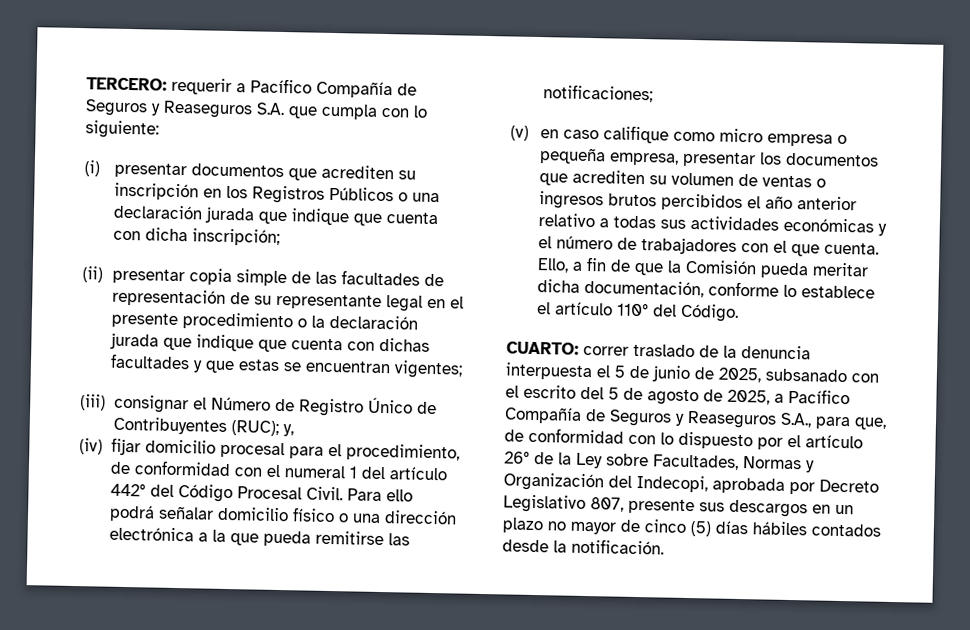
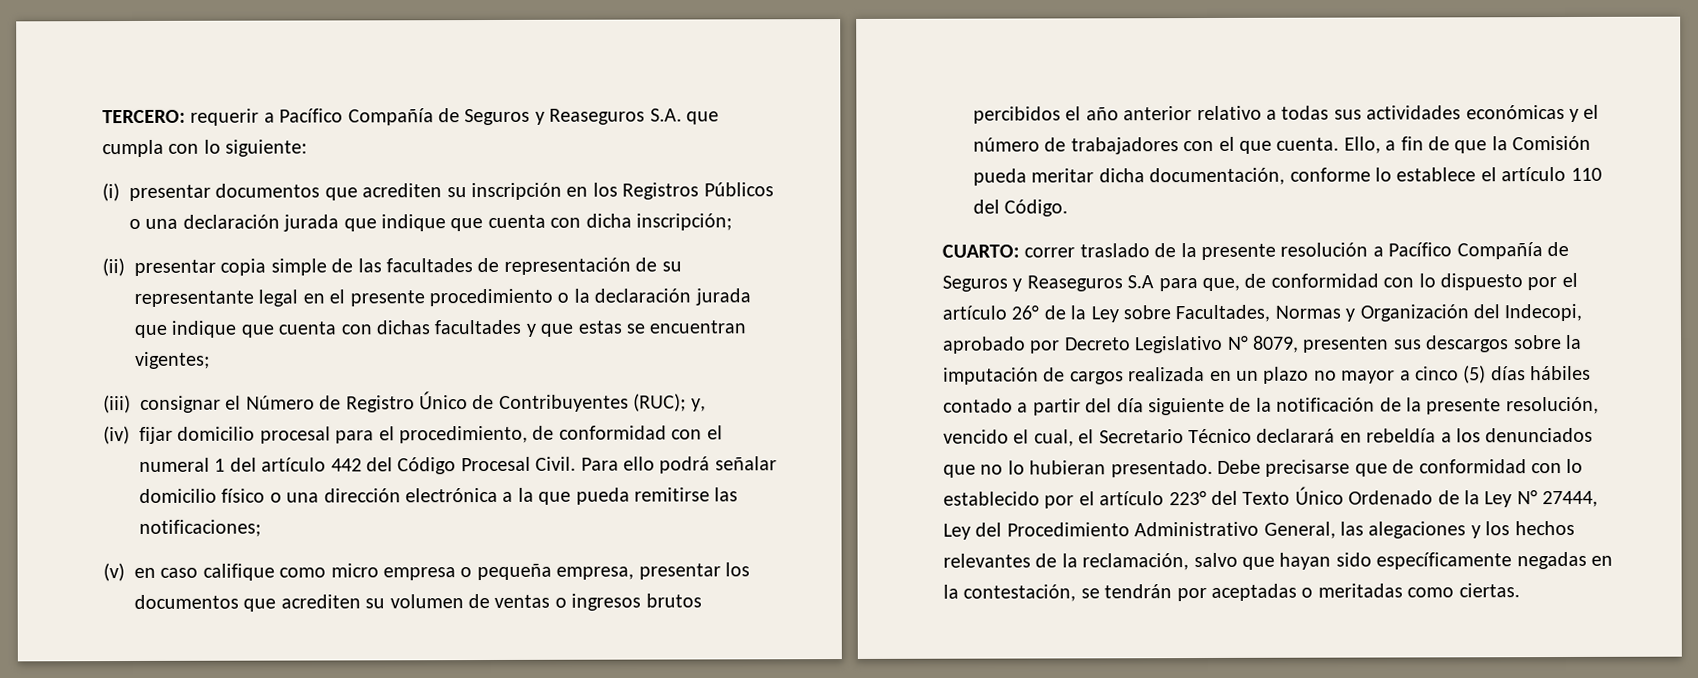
- (iv) fijar domicilio procesal para el procedimiento, de conformidad con el numeral 1 del artículo 442° del Código Procesal Civil.
+ (iv) fijar domicilio procesal para el procedimiento, de conformidad con el numeral 1 del artículo 442 del Código Procesal Civil.
- Ello, a fin de que la Comisión pueda meritar dicha documentación, conforme lo establece el artículo 110° del Código.
+ Ello, a fin de que la Comisión pueda meritar dicha documentación, conforme lo establece el artículo 110 del Código.
- CUARTO: correr traslado de la denuncia interpuesta el 5 de junio de 2025, subsanado con el escrito del 5 de agosto de 2025, a Pacífico Compañía de Seguros y Reaseguros S.A., para que, de conformidad con lo dispuesto por el artículo 26° de la Ley sobre Facultades, Normas y Organización del Indecopi, aprobada por Decreto Legislativo 807, presente sus descargos en un plazo no mayor de cinco (5) días hábiles contados desde la notificación.
+ CUARTO: correr traslado de la presente resolución a Pacífico Compañía de Seguros y Reaseguros S.A para que, de conformidad con lo dispuesto por el artículo 26° de la Ley sobre Facultades, Normas y Organización del Indecopi, aprobado por Decreto Legislativo N° 8079, presenten sus descargos sobre la imputación de cargos realizada en un plazo no mayor a cinco (5) días hábiles contado a partir del día siguiente de la notificación de la presente resolución, vencido el cual, el Secretario Técnico declarará en rebeldía a los denunciados que no lo hubieran presentado. Debe precisarse que de conformidad con lo establecido por el artículo 223° del Texto Único Ordenado de la Ley N° 27444, Ley del Procedimiento Administrativo General, las alegaciones y los hechos relevantes de la reclamación, salvo que hayan sido específicamente negadas en la contestación, se tendrán por aceptadas o meritadas como ciertas.

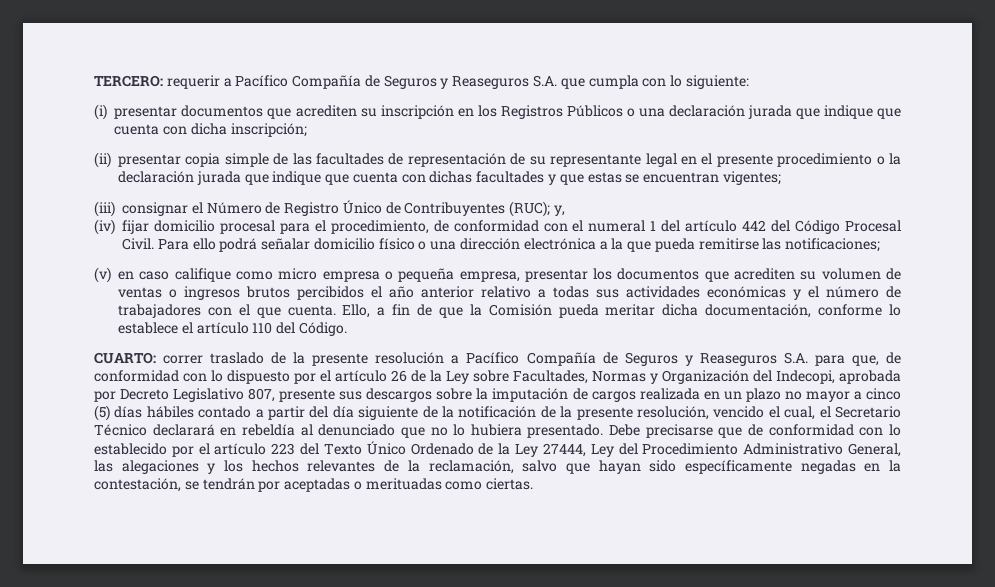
- correr traslado de la presente resolución a Pacífico Compañía de Seguros y Reaseguros S.A para que, de conformidad con lo dispuesto por el artículo 26° de la Ley sobre Facultades, Normas y Organización del Indecopi, aprobado por Decreto Legislativo N° 8079, presenten sus descargos sobre la imputación de cargos realizada en un plazo no mayor a cinco (5) días hábiles contado a partir del día siguiente de la notificación de la presente resolución, vencido el cual, el Secretario Técnico declarará en rebeldía a los denunciados que no lo hubieran presentado.
+ correr traslado de la presente resolución a Pacífico Compañía de Seguros y Reaseguros S.A. para que, de conformidad con lo dispuesto por el artículo 26 de la Ley sobre Facultades, Normas y Organización del Indecopi, aprobada por Decreto Legislativo 807, presente sus descargos sobre la imputación de cargos realizada en un plazo no mayor a cinco (5) días hábiles contado a partir del día siguiente de la notificación de la presente resolución, vencido el cual, el Secretario Técnico declarará en rebeldía al denunciado que no lo hubiera presentado.
- Debe precisarse que de conformidad con lo establecido por el artículo 223° del Texto Único Ordenado de la Ley N° 27444, Ley del Procedimiento Administrativo General, las alegaciones y los hechos relevantes de la reclamación, salvo que hayan sido específicamente negadas en la contestación, se tendrán por aceptadas o meritadas como ciertas.
+ Debe precisarse que de conformidad con lo establecido por el artículo 223 del Texto Único Ordenado de la Ley 27444, Ley del Procedimiento Administrativo General, las alegaciones y los hechos relevantes de la reclamación, salvo que hayan sido específicamente negadas en la contestación, se tendrán por aceptadas o merituadas como ciertas.

